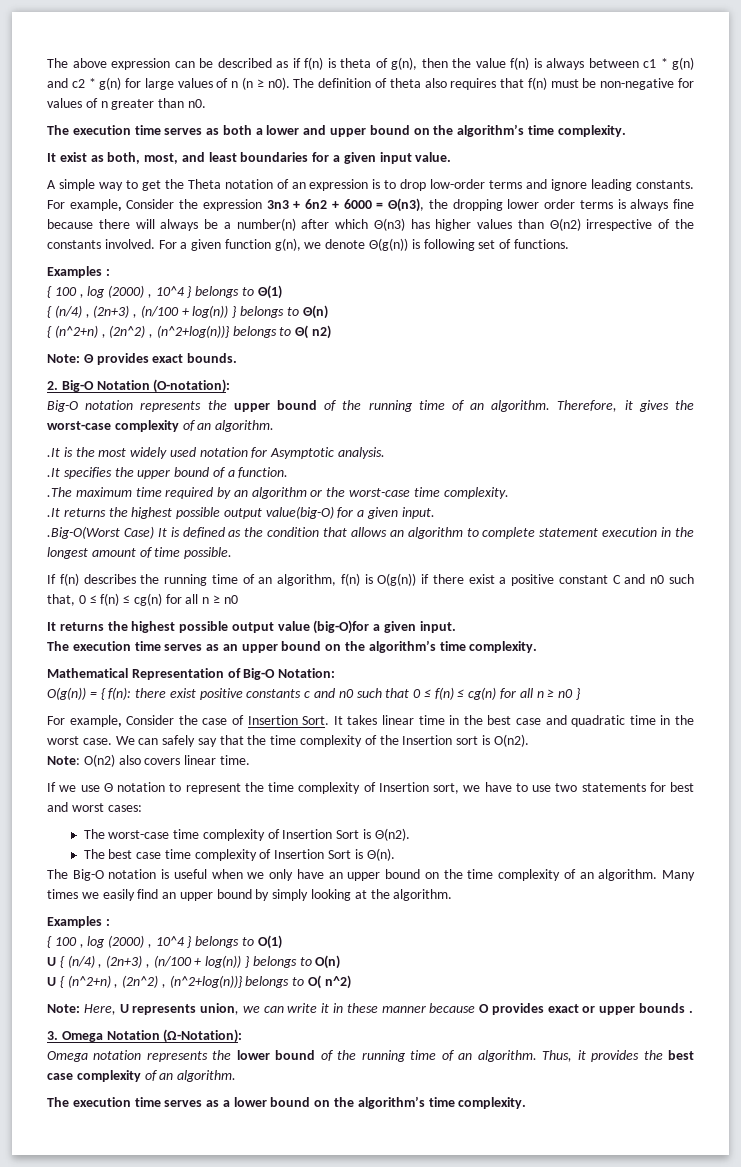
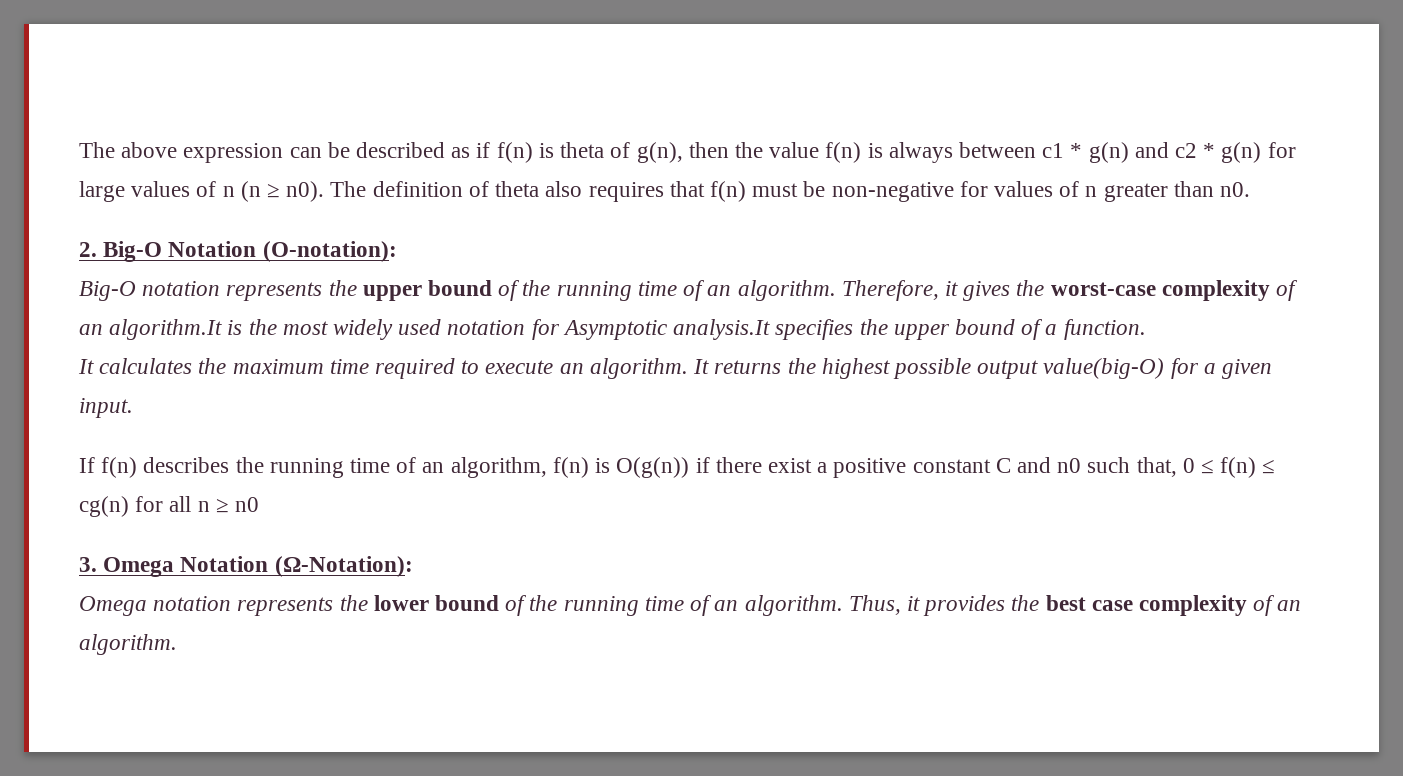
- The execution time serves as both a lower and upper bound on the algorithm’s time complexity.
- It exist as both, most, and least boundaries for a given input value.
- A simple way to get the Theta notation of an expression is to drop low-order terms and ignore leading constants. For example, Consider the expression 3n3 + 6n2 + 6000 = Θ(n3), the dropping lower order terms is always fine because there will always be a number(n) after which Θ(n3) has higher values than Θ(n2) irrespective of the constants involved. For a given function g(n), we denote Θ(g(n)) is following set of functions.
- Examples :
- { 100 , log (2000) , 10^4 } belongs to Θ(1)
- { (n/4) , (2n+3) , (n/100 + log(n)) } belongs to Θ(n)
- { (n^2+n) , (2n^2) , (n^2+log(n))} belongs to Θ( n2)
- Note: Θ provides exact bounds.
- Therefore, it gives the worst-case complexity of an algorithm.
- .It is the most widely used notation for Asymptotic analysis.
- .It specifies the upper bound of a function.
+ Therefore, it gives the worst-case complexity of an algorithm.It is the most widely used notation for Asymptotic analysis.It specifies the upper bound of a function.
- .The maximum time required by an algorithm or the worst-case time complexity.
- .It returns the highest possible output value(big-O) for a given input.
+ It calculates the maximum time required to execute an algorithm. It returns the highest possible output value(big-O) for a given input.
- .Big-O(Worst Case) It is defined as the condition that allows an algorithm to complete statement execution in the longest amount of time possible.
- It returns the highest possible output value (big-O)for a given input.
- The execution time serves as an upper bound on the algorithm’s time complexity.
- Mathematical Representation of Big-O Notation:
- O(g(n)) = { f(n): there exist positive constants c and n0 such that 0 ≤ f(n) ≤ cg(n) for all n ≥ n0 }
- For example, Consider the case of Insertion Sort. It takes linear time in the best case and quadratic time in the worst case. We can safely say that the time complexity of the Insertion sort is O(n2).
- Note: O(n2) also covers linear time.
- If we use Θ notation to represent the time complexity of Insertion sort, we have to use two statements for best and worst cases:
- The worst-case time complexity of Insertion Sort is Θ(n2).
- The best case time complexity of Insertion Sort is Θ(n).
- The Big-O notation is useful when we only have an upper bound on the time complexity of an algorithm. Many times we easily find an upper bound by simply looking at the algorithm.
- Examples :
- { 100 , log (2000) , 10^4 } belongs to O(1)
- U { (n/4) , (2n+3) , (n/100 + log(n)) } belongs to O(n)
- U { (n^2+n) , (2n^2) , (n^2+log(n))} belongs to O( n^2)
- Note: Here, U represents union, we can write it in these manner because O provides exact or upper bounds .
- The execution time serves as a lower bound on the algorithm’s time complexity.

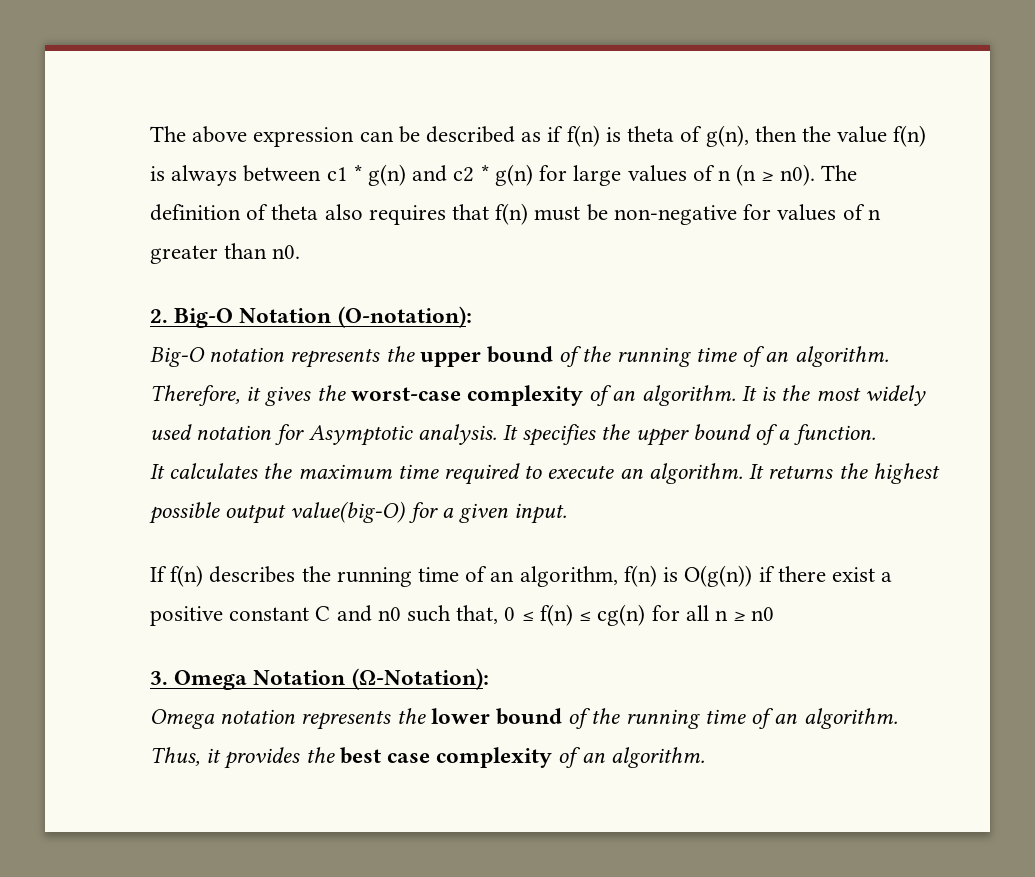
- Therefore, it gives the worst-case complexity of an algorithm.It is the most widely used notation for Asymptotic analysis.It specifies the upper bound of a function.
+ Therefore, it gives the worst-case complexity of an algorithm. It is the most widely used notation for Asymptotic analysis. It specifies the upper bound of a function.

